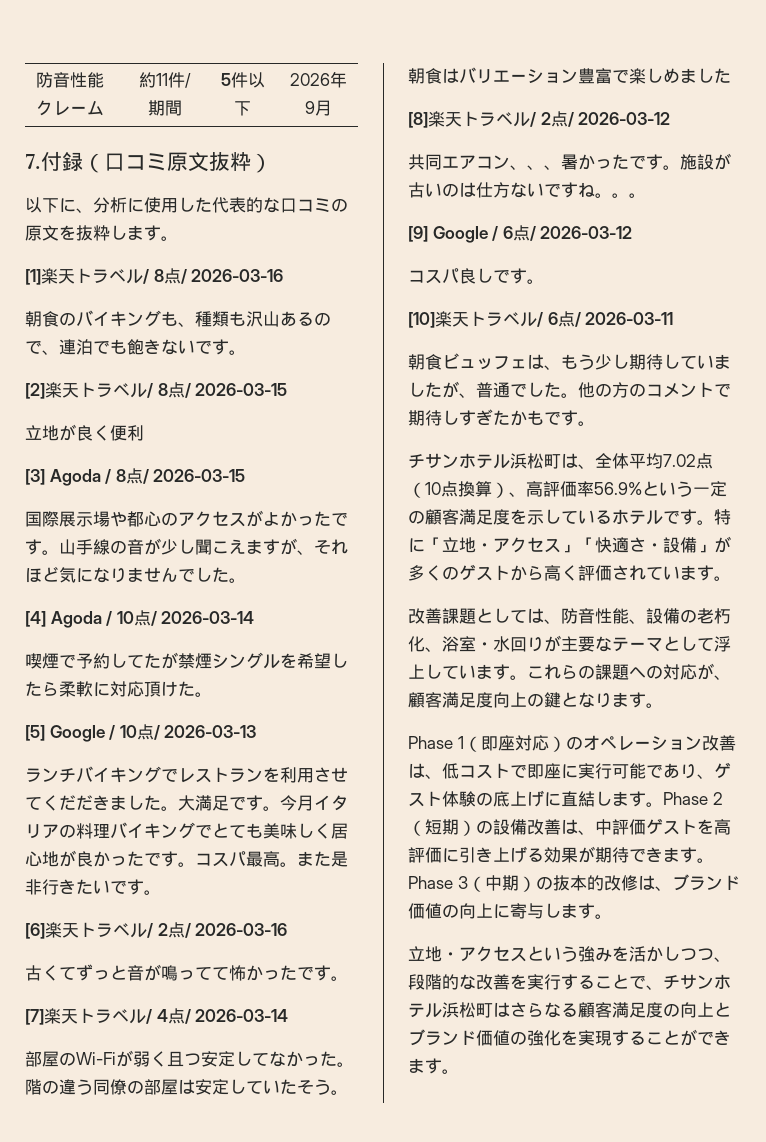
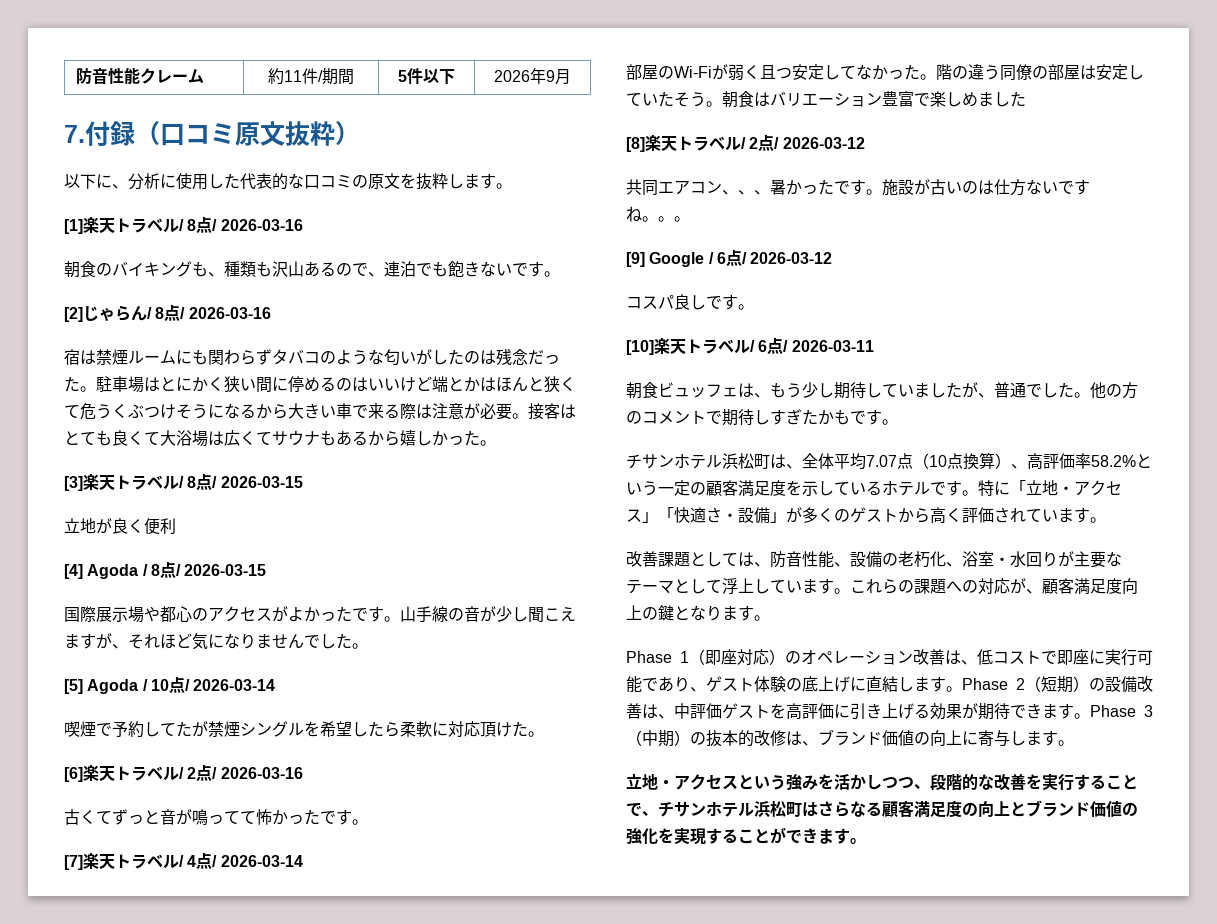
- [2]楽天トラベル/ 8点/ 2026-03-15
+ [2]じゃらん/ 8点/ 2026-03-16
+ 宿は禁煙ルームにも関わらずタバコのような匂いがしたのは残念だった。駐車場はとにかく狭い間に停めるのはいいけど端とかはほんと狭くて危うくぶつけそうになるから大きい車で来る際は注意が必要。接客はとても良くて大浴場は広くてサウナもあるから嬉しかった。
+ [3]楽天トラベル/ 8点/ 2026-03-15
- [3] Agoda / 8点/ 2026-03-15
+ [4] Agoda / 8点/ 2026-03-15
- [4] Agoda / 10点/ 2026-03-14
+ [5] Agoda / 10点/ 2026-03-14
- [5] Google / 10点/ 2026-03-13
- ランチバイキングでレストランを利用させてくだだきました。大満足です。今月イタリアの料理バイキングでとても美味しく居心地が良かったです。コスパ最高。また是非行きたいです。
- チサンホテル浜松町は、全体平均7.02点（10点換算）、高評価率56.9%という一定の顧客満足度を示しているホテルです。
+ チサンホテル浜松町は、全体平均7.07点（10点換算）、高評価率58.2%という一定の顧客満足度を示しているホテルです。

